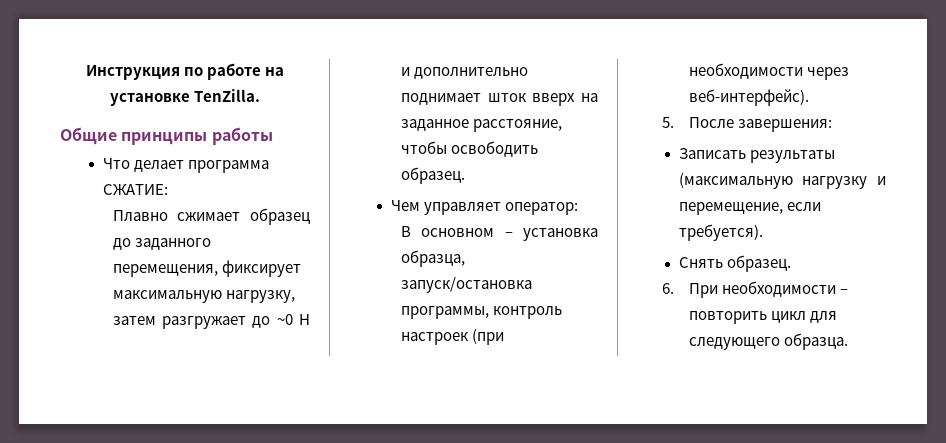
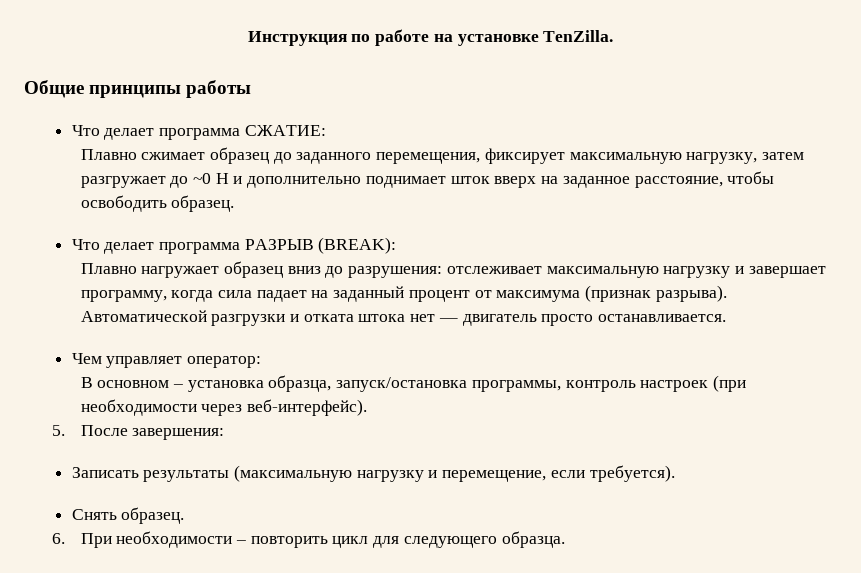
+ Что делает программа РАЗРЫВ (BREAK):
+ Плавно нагружает образец вниз до разрушения: отслеживает максимальную нагрузку и завершает программу, когда сила падает на заданный процент от максимума (признак разрыва). Автоматической разгрузки и отката штока нет — двигатель просто останавливается.

